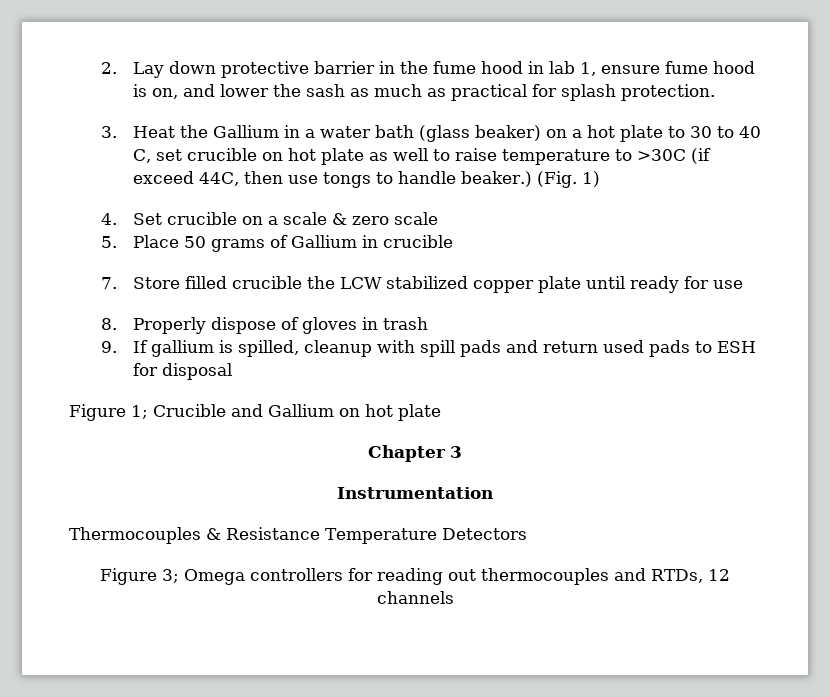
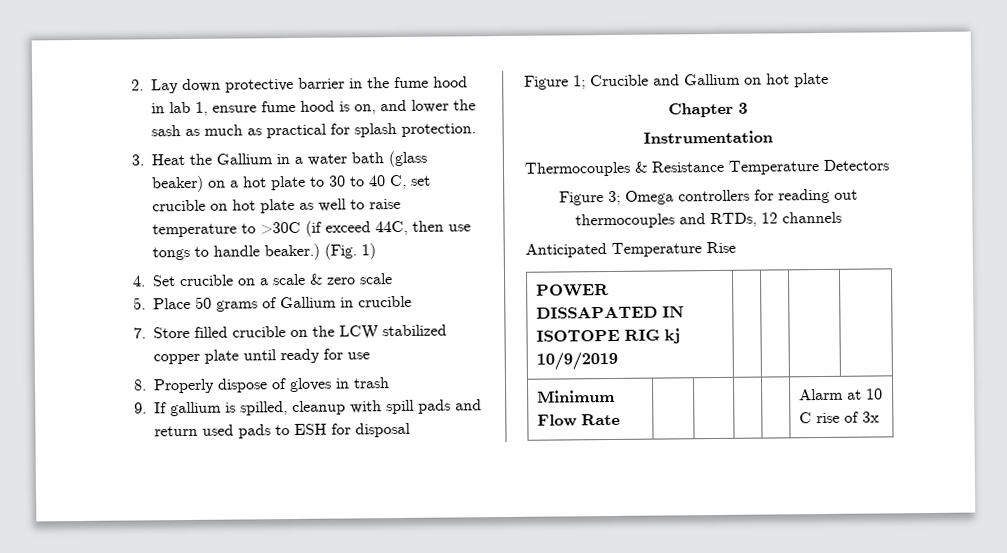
- 7. Store filled crucible the LCW stabilized copper plate until ready for use
+ 7. Store filled crucible on the LCW stabilized copper plate until ready for use
+ Anticipated Temperature Rise
+ POWER DISSAPATED IN ISOTOPE RIG kj 10/9/2019 | | | |
+ Minimum Flow Rate | | | | | Alarm at 10 C rise of 3x

